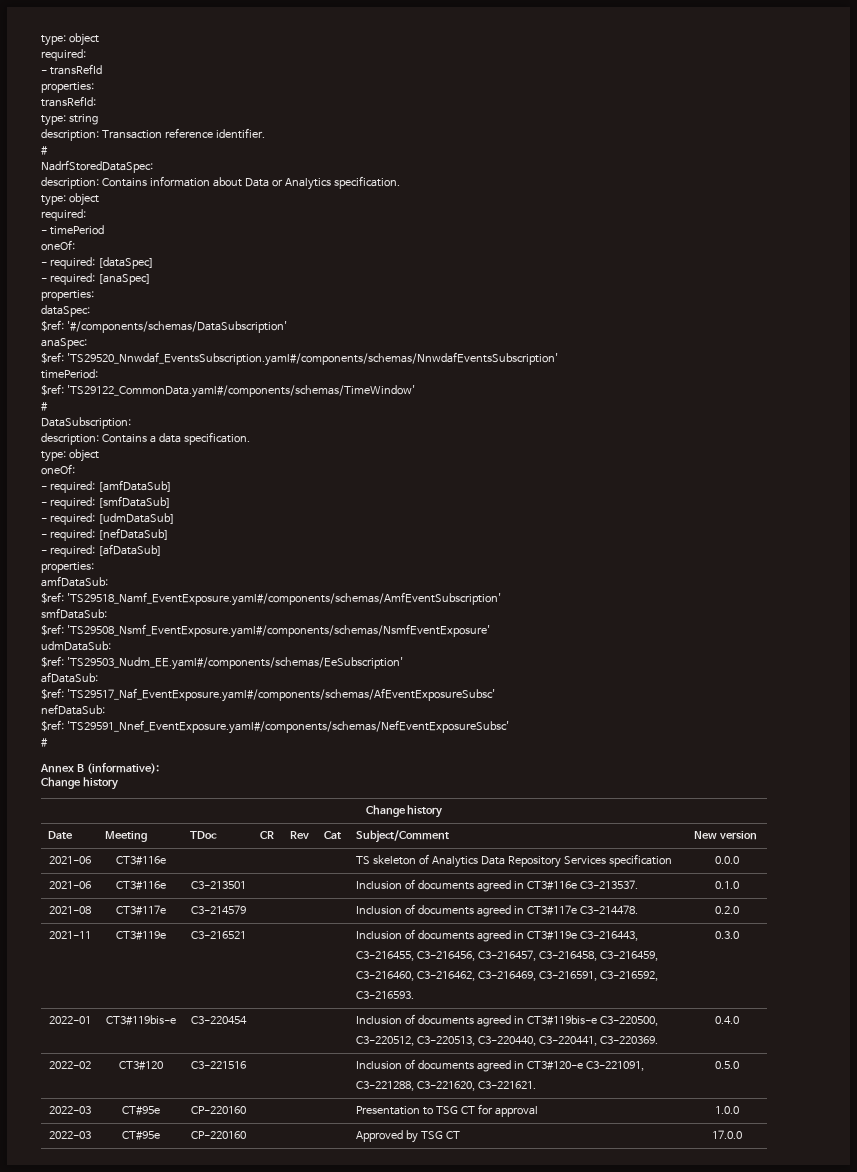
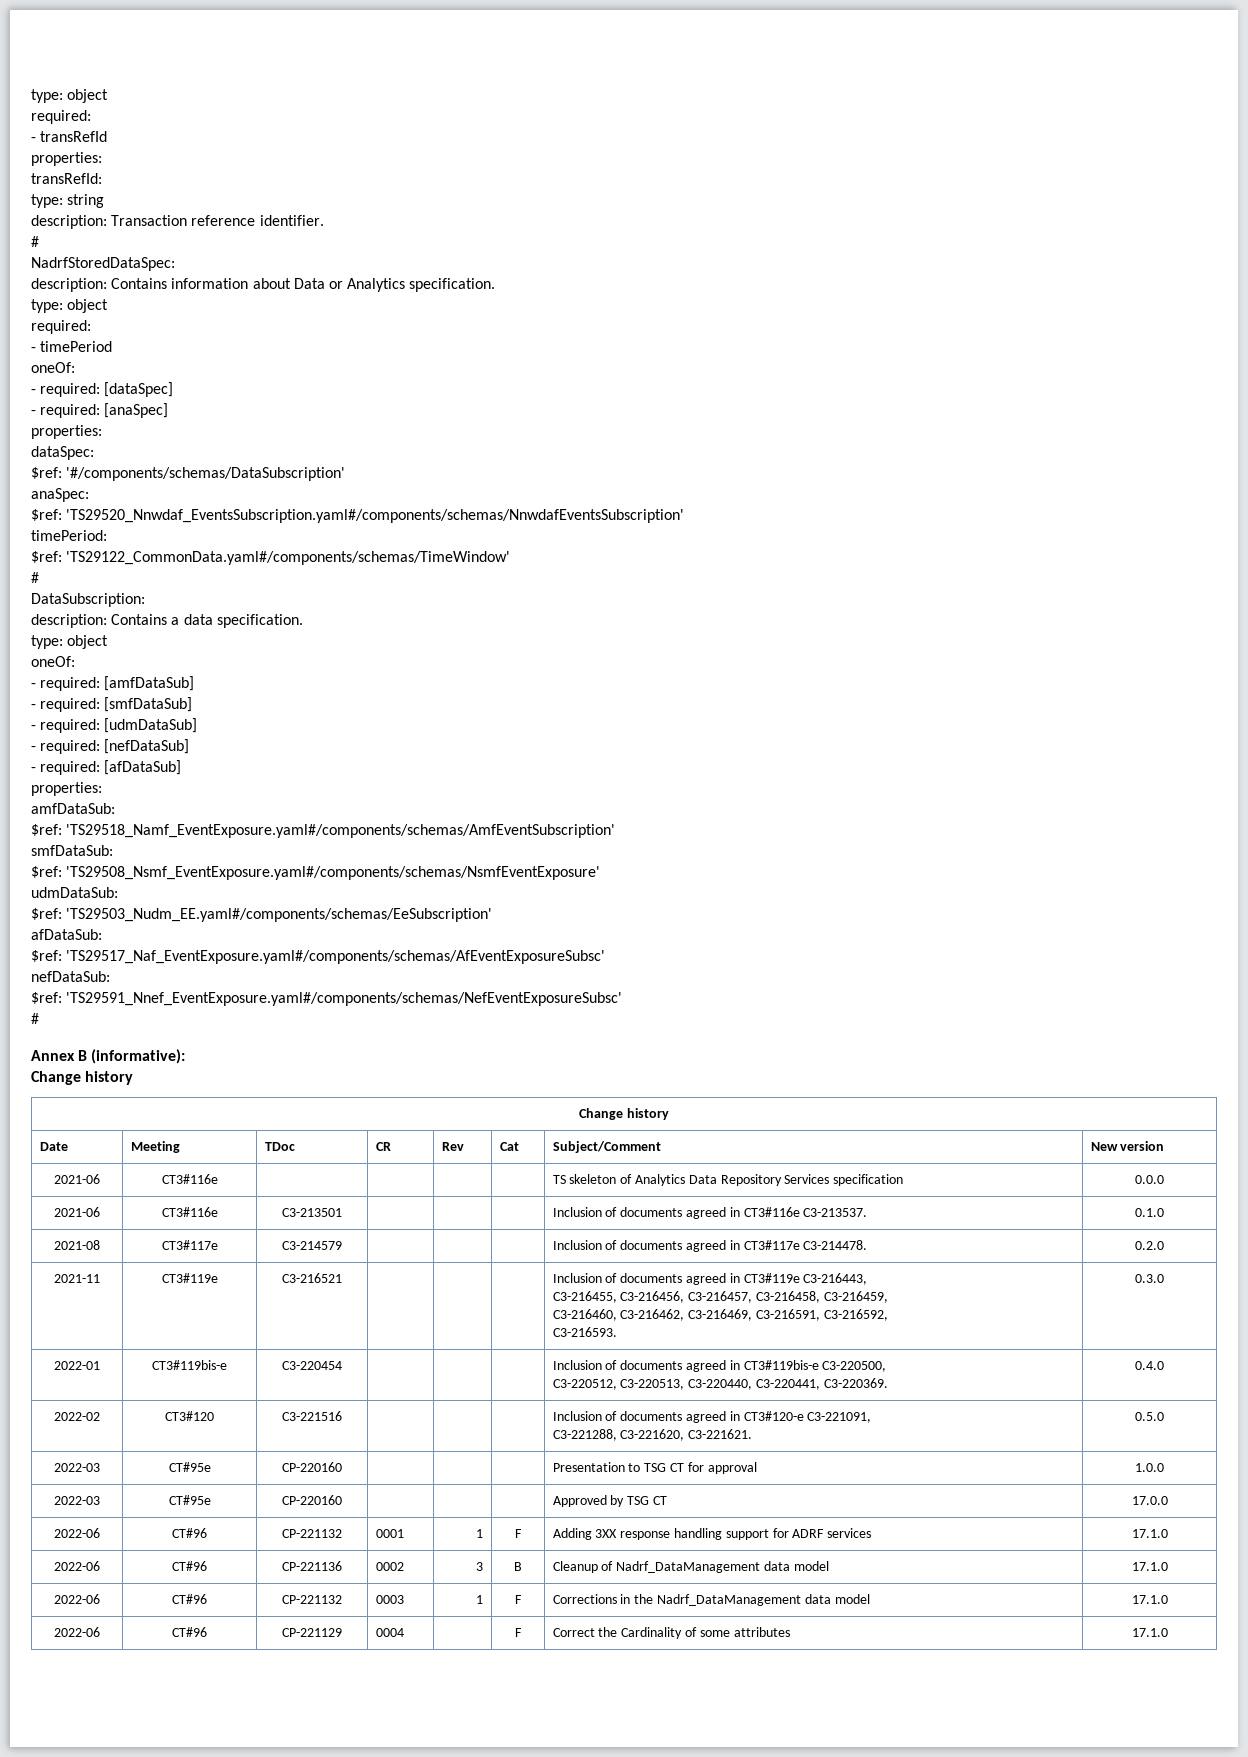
+ 2022-06 | CT#96 | CP-221132 | 0001 | 1 | F | Adding 3XX response handling support for ADRF services | 17.1.0
+ 2022-06 | CT#96 | CP-221136 | 0002 | 3 | B | Cleanup of Nadrf_DataManagement data model | 17.1.0
+ 2022-06 | CT#96 | CP-221132 | 0003 | 1 | F | Corrections in the Nadrf_DataManagement data model | 17.1.0
+ 2022-06 | CT#96 | CP-221129 | 0004 | | F | Correct the Cardinality of some attributes | 17.1.0

